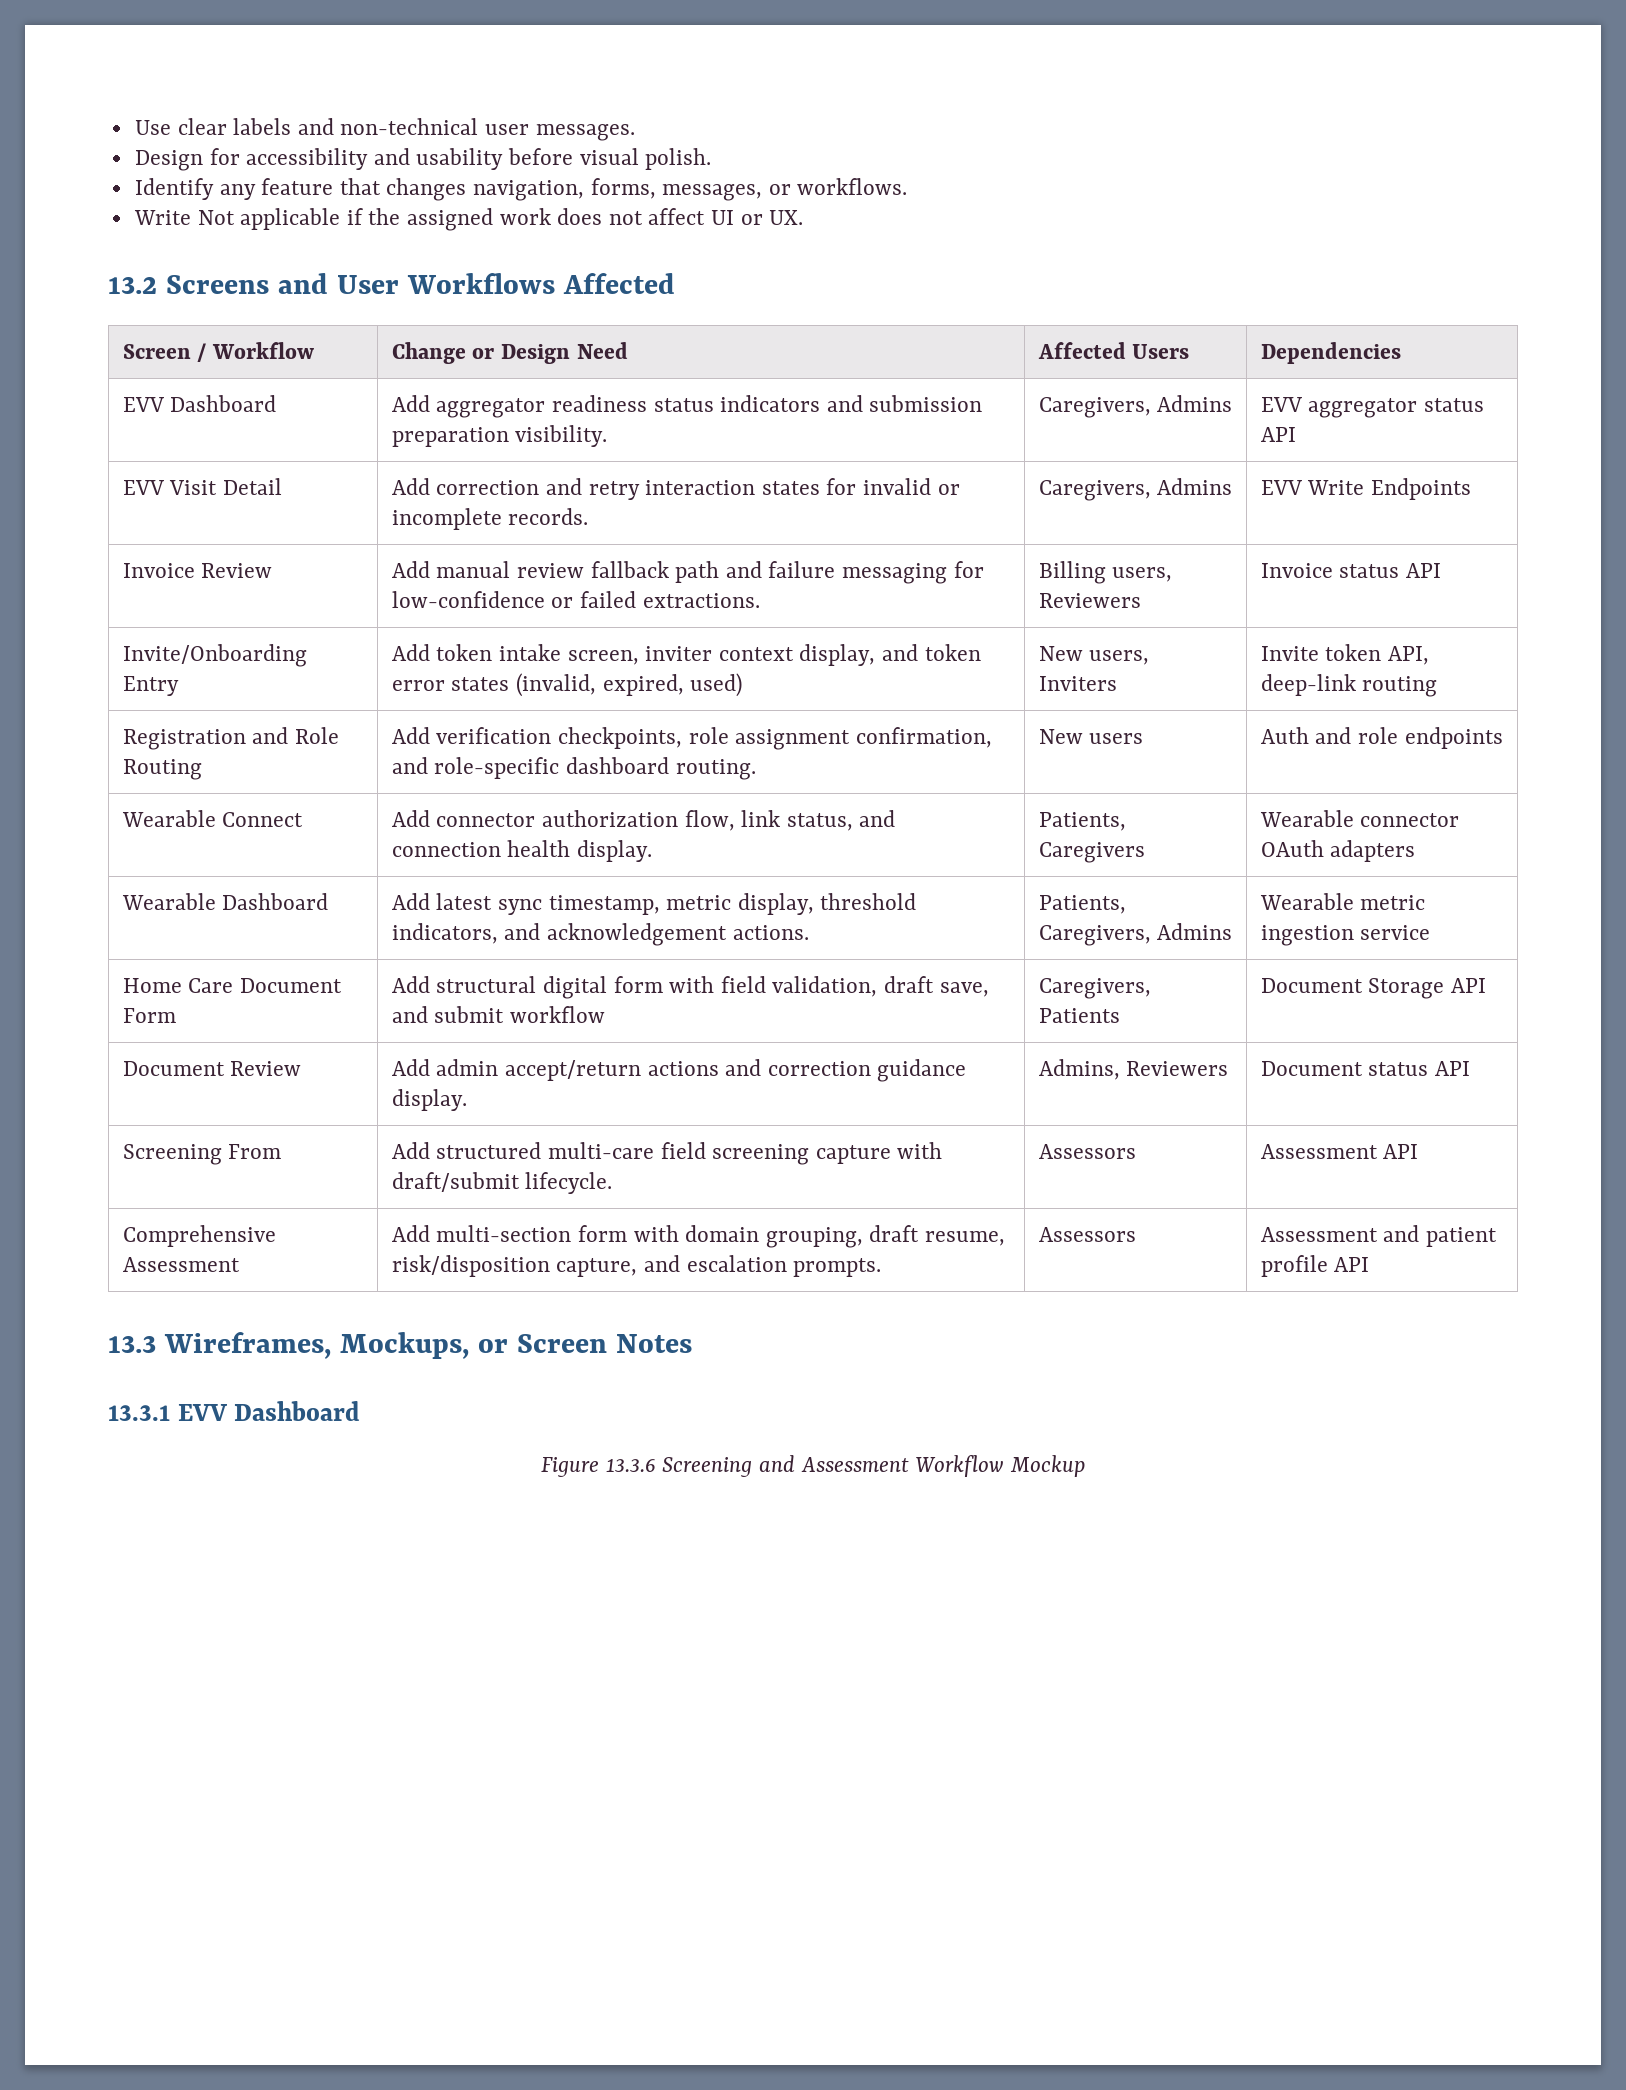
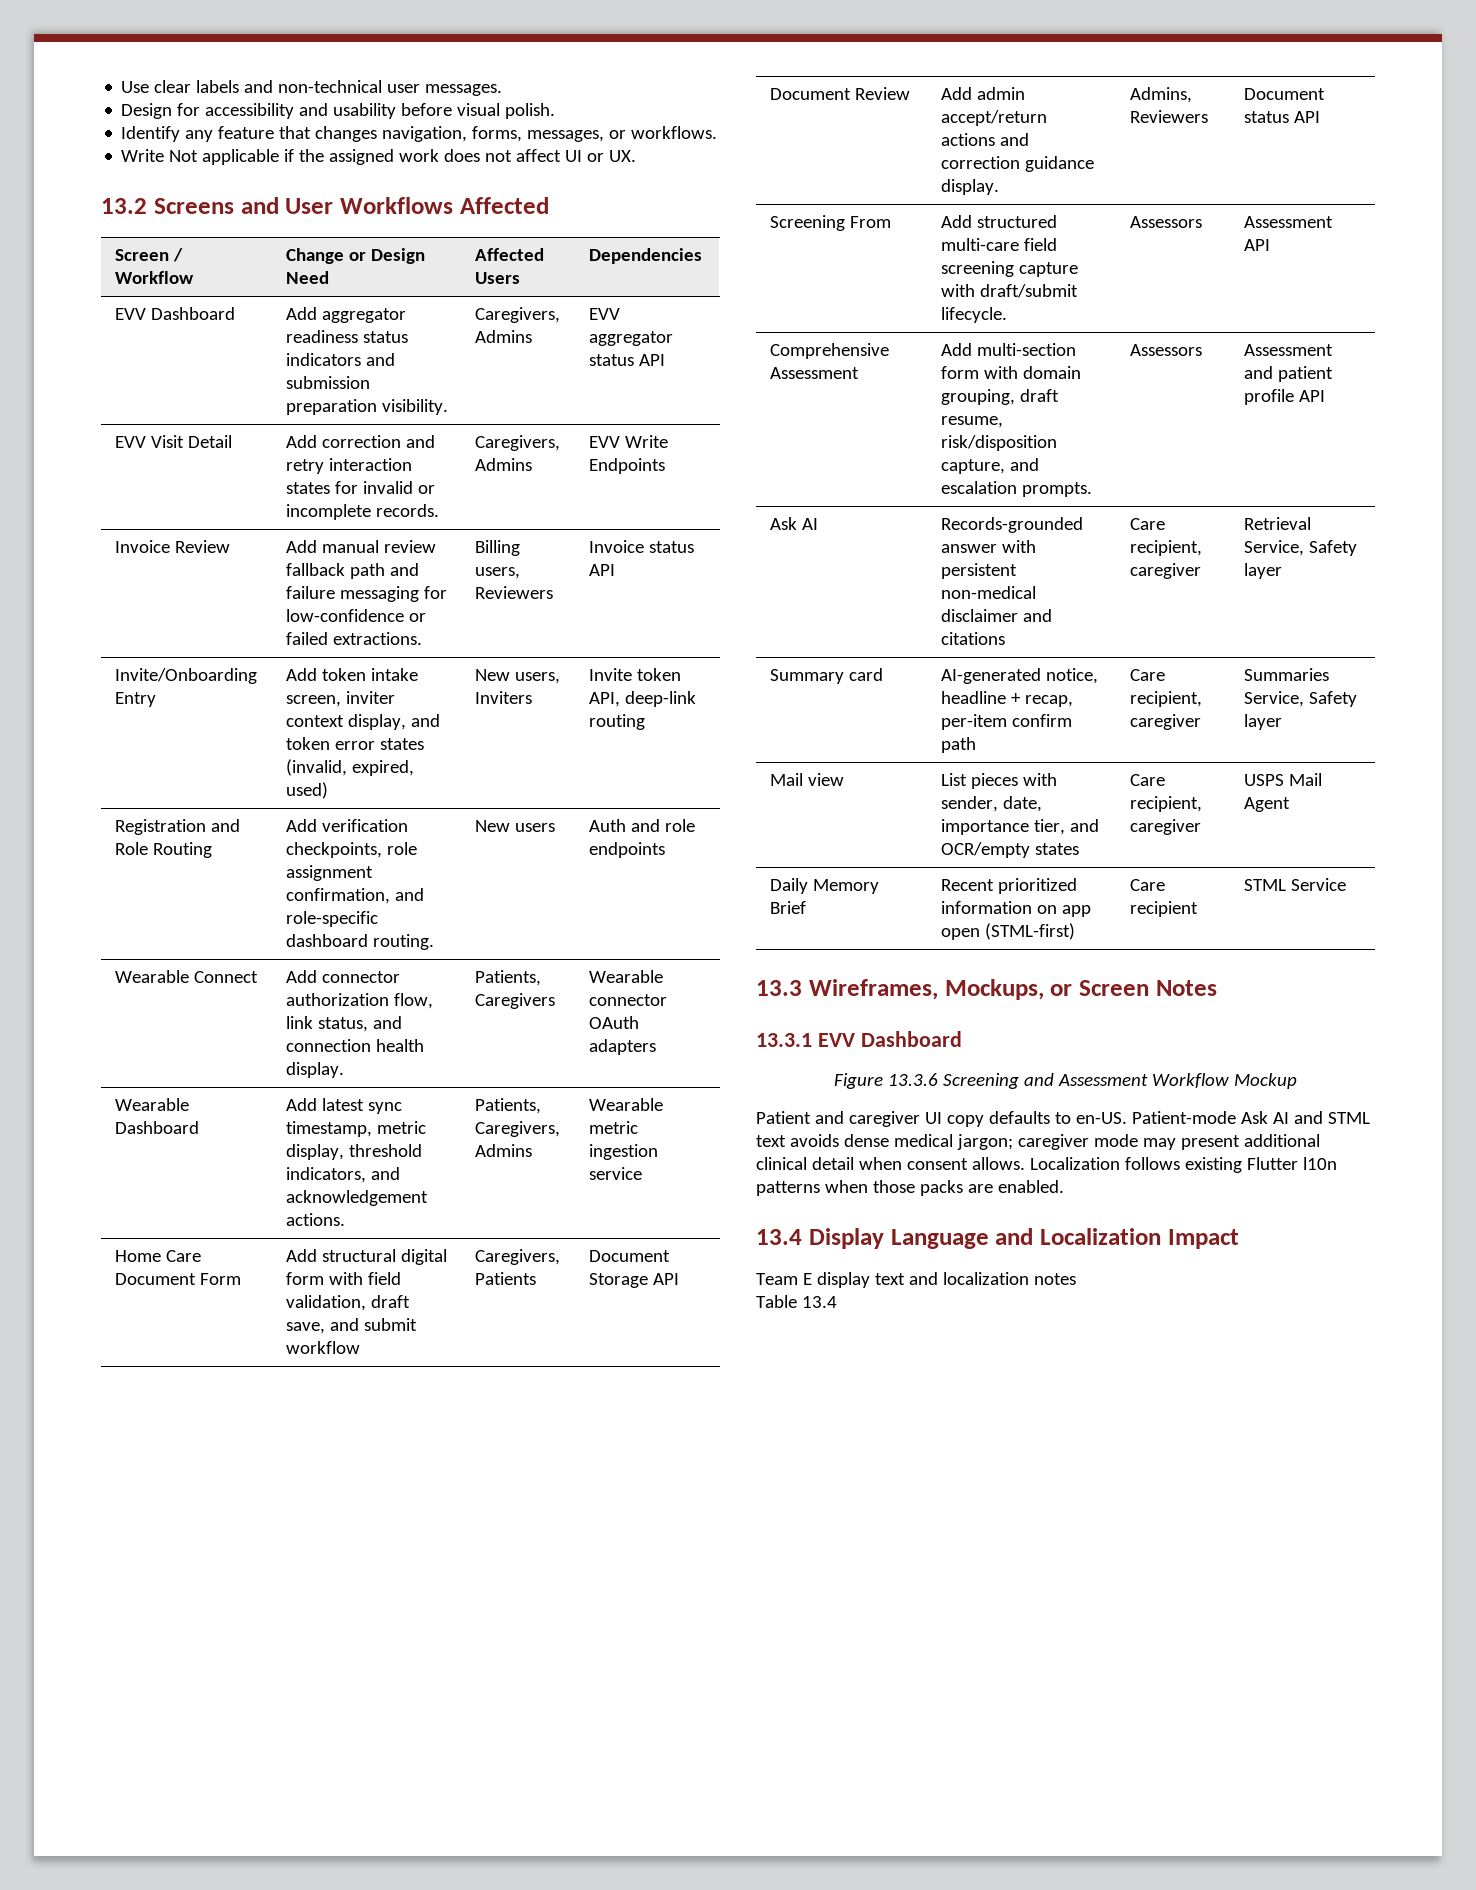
+ Ask AI | Records-grounded answer with persistent non-medical disclaimer and citations | Care recipient, caregiver | Retrieval Service, Safety layer
+ Summary card | AI-generated notice, headline + recap, per-item confirm path | Care recipient, caregiver | Summaries Service, Safety layer
+ Mail view | List pieces with sender, date, importance tier, and OCR/empty states | Care recipient, caregiver | USPS Mail Agent
+ Daily Memory Brief | Recent prioritized information on app open (STML-first) | Care recipient | STML Service
+ Patient and caregiver UI copy defaults to en-US. Patient-mode Ask AI and STML text avoids dense medical jargon; caregiver mode may present additional clinical detail when consent allows. Localization follows existing Flutter l10n patterns when those packs are enabled.
+ 13.4 Display Language and Localization Impact
+ Team E display text and localization notes
+ Table 13.4

